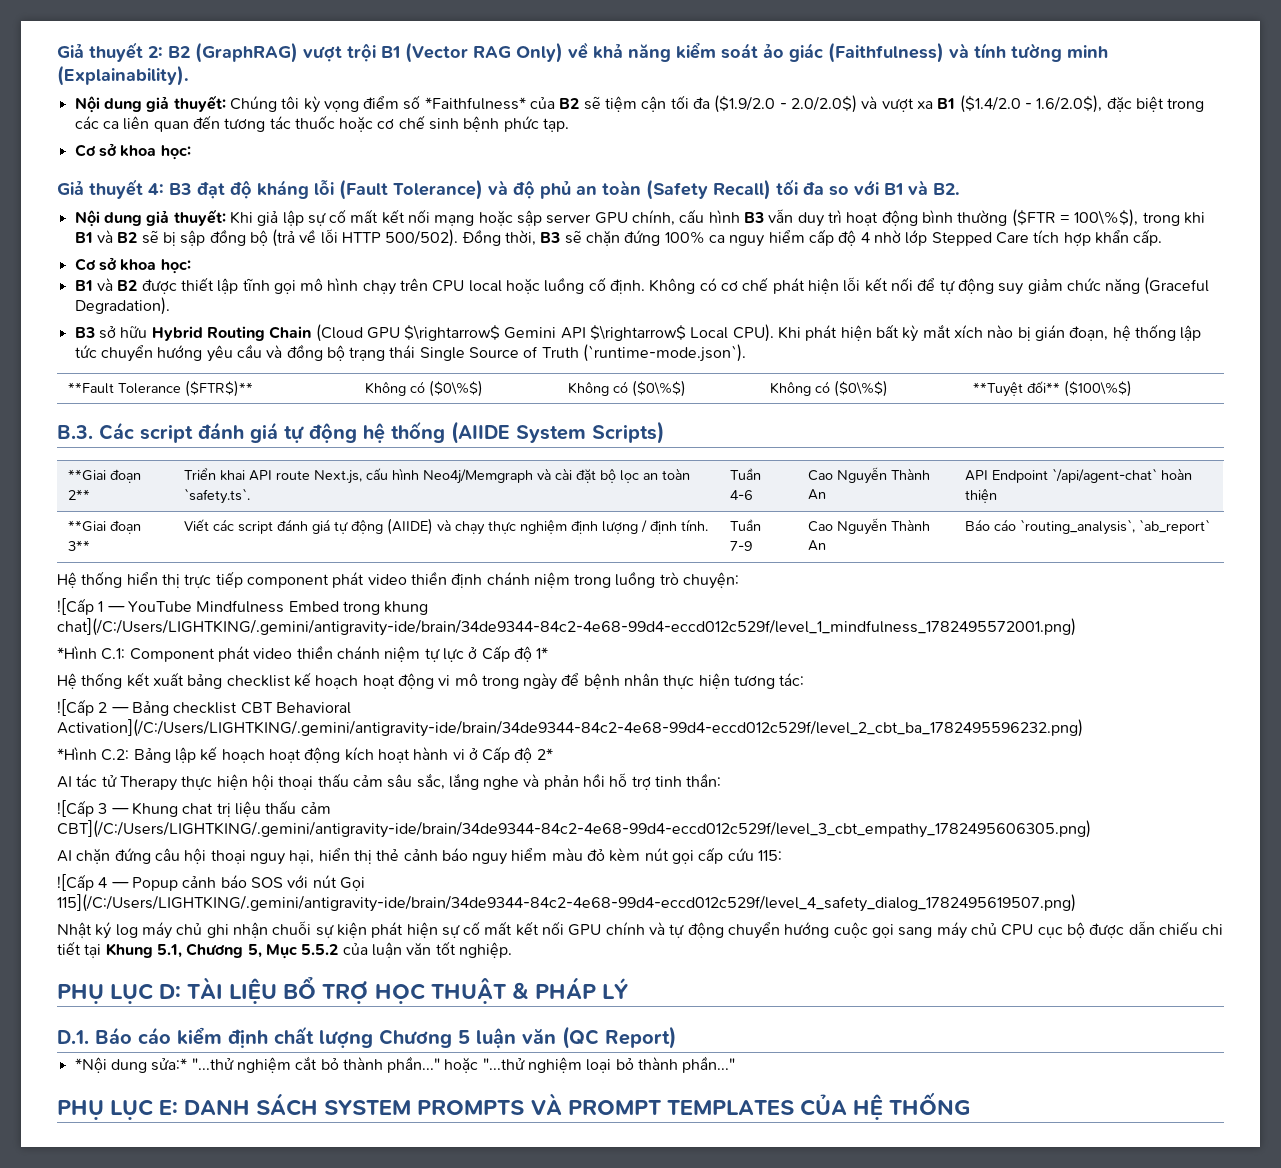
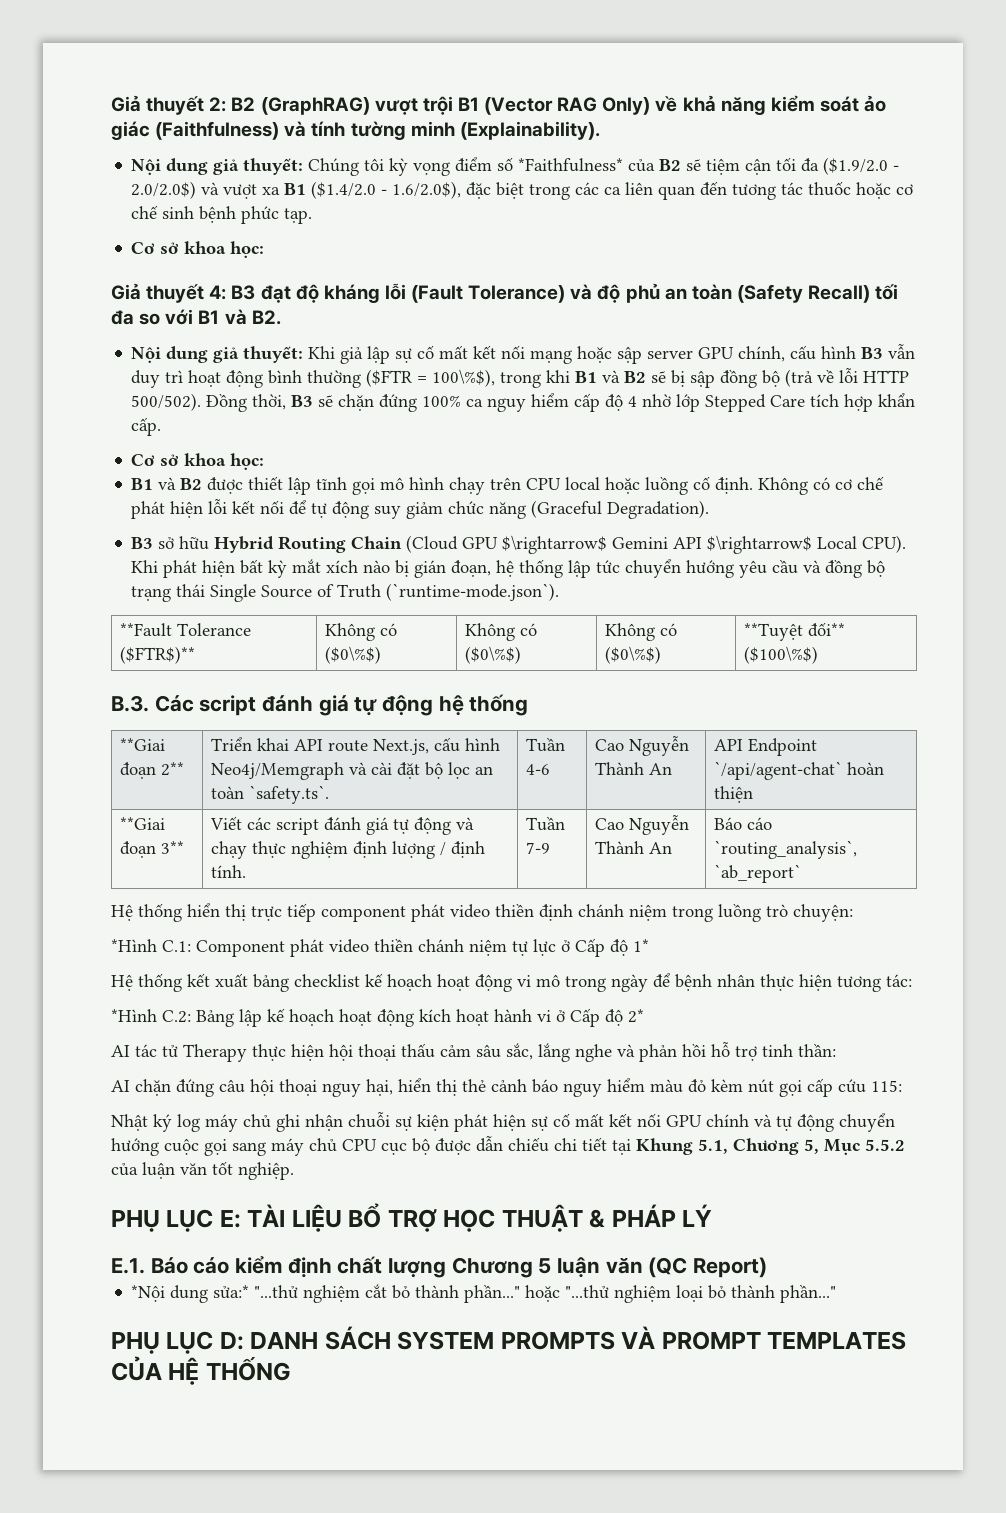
- B.3. Các script đánh giá tự động hệ thống (AIIDE System Scripts)
+ B.3. Các script đánh giá tự động hệ thống
- **Giai đoạn 3** | Viết các script đánh giá tự động (AIIDE) và chạy thực nghiệm định lượng / định tính. | Tuần 7-9 | Cao Nguyễn Thành An | Báo cáo `routing_analysis`, `ab_report`
+ **Giai đoạn 3** | Viết các script đánh giá tự động và chạy thực nghiệm định lượng / định tính. | Tuần 7-9 | Cao Nguyễn Thành An | Báo cáo `routing_analysis`, `ab_report`
- ![Cấp 1 — YouTube Mindfulness Embed trong khung chat](/C:/Users/LIGHTKING/.gemini/antigravity-ide/brain/34de9344-84c2-4e68-99d4-eccd012c529f/level_1_mindfulness_1782495572001.png)
- ![Cấp 2 — Bảng checklist CBT Behavioral Activation](/C:/Users/LIGHTKING/.gemini/antigravity-ide/brain/34de9344-84c2-4e68-99d4-eccd012c529f/level_2_cbt_ba_1782495596232.png)
- ![Cấp 3 — Khung chat trị liệu thấu cảm CBT](/C:/Users/LIGHTKING/.gemini/antigravity-ide/brain/34de9344-84c2-4e68-99d4-eccd012c529f/level_3_cbt_empathy_1782495606305.png)
- ![Cấp 4 — Popup cảnh báo SOS với nút Gọi 115](/C:/Users/LIGHTKING/.gemini/antigravity-ide/brain/34de9344-84c2-4e68-99d4-eccd012c529f/level_4_safety_dialog_1782495619507.png)
- PHỤ LỤC D: TÀI LIỆU BỔ TRỢ HỌC THUẬT & PHÁP LÝ
+ PHỤ LỤC E: TÀI LIỆU BỔ TRỢ HỌC THUẬT & PHÁP LÝ
- D.1. Báo cáo kiểm định chất lượng Chương 5 luận văn (QC Report)
+ E.1. Báo cáo kiểm định chất lượng Chương 5 luận văn (QC Report)
- PHỤ LỤC E: DANH SÁCH SYSTEM PROMPTS VÀ PROMPT TEMPLATES CỦA HỆ THỐNG
+ PHỤ LỤC D: DANH SÁCH SYSTEM PROMPTS VÀ PROMPT TEMPLATES CỦA HỆ THỐNG

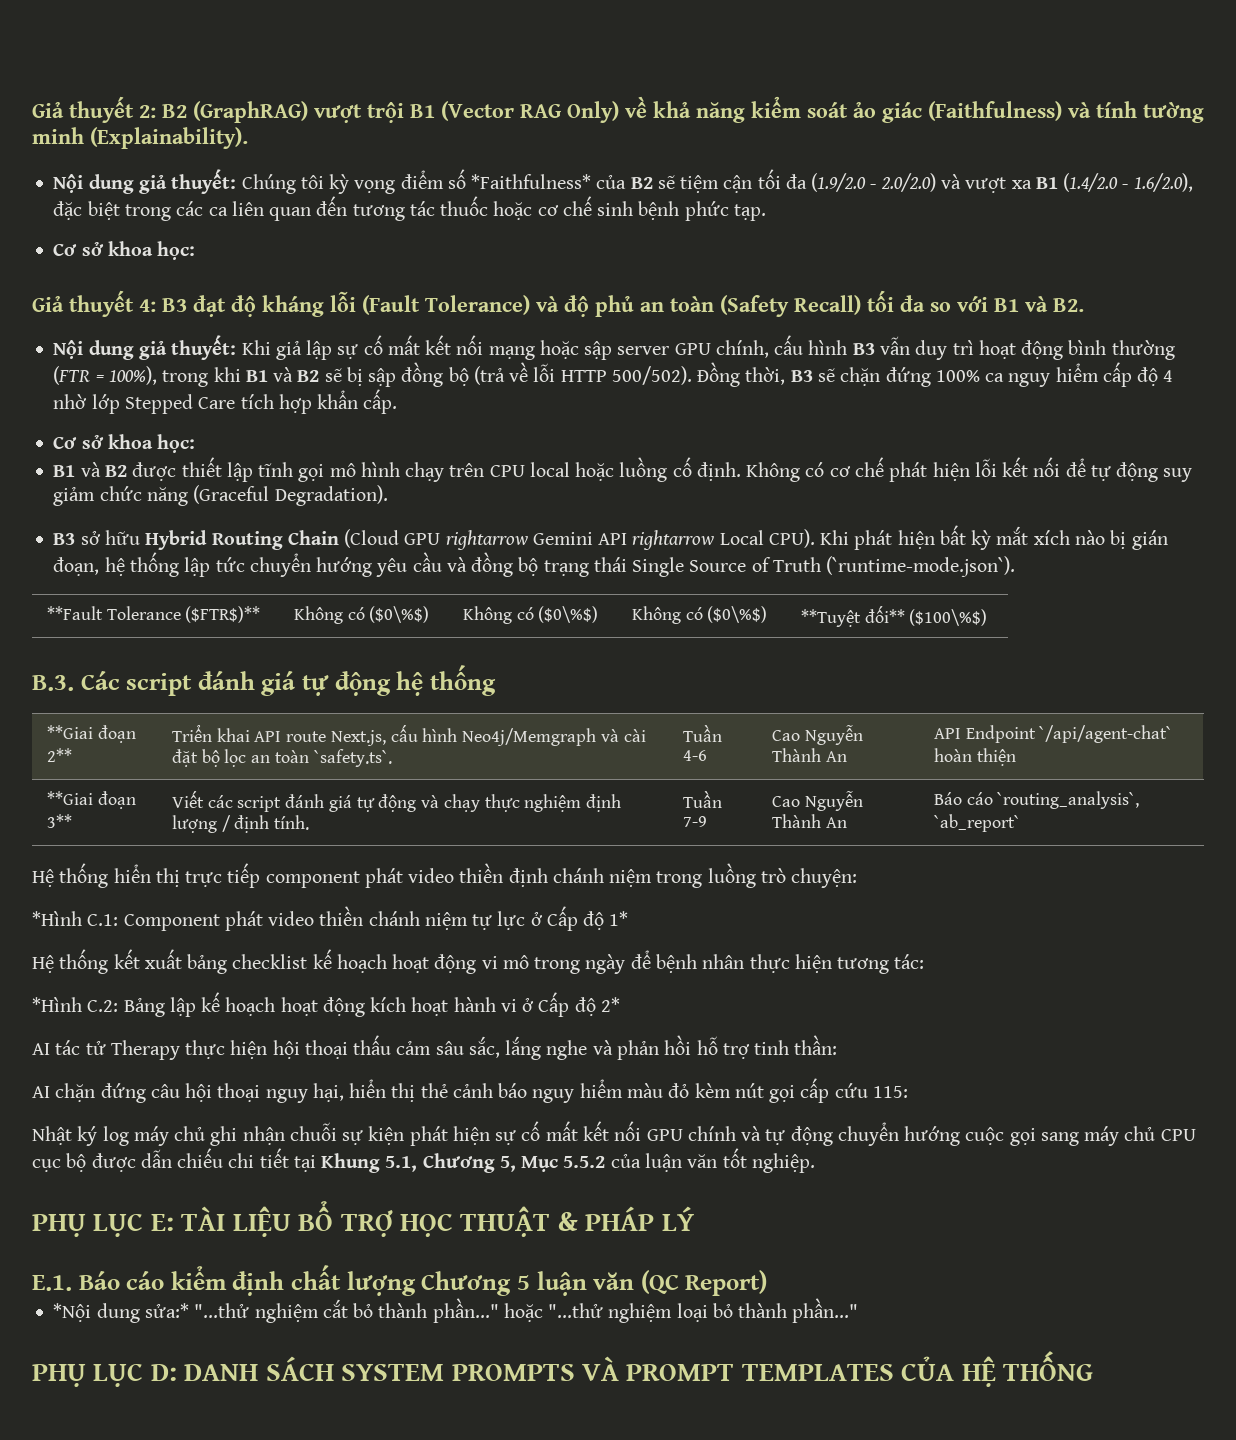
- Nội dung giả thuyết: Chúng tôi kỳ vọng điểm số *Faithfulness* của B2 sẽ tiệm cận tối đa ($1.9/2.0 - 2.0/2.0$) và vượt xa B1 ($1.4/2.0 - 1.6/2.0$), đặc biệt trong các ca liên quan đến tương tác thuốc hoặc cơ chế sinh bệnh phức tạp.
+ Nội dung giả thuyết: Chúng tôi kỳ vọng điểm số *Faithfulness* của B2 sẽ tiệm cận tối đa (1.9/2.0 - 2.0/2.0) và vượt xa B1 (1.4/2.0 - 1.6/2.0), đặc biệt trong các ca liên quan đến tương tác thuốc hoặc cơ chế sinh bệnh phức tạp.
- Nội dung giả thuyết: Khi giả lập sự cố mất kết nối mạng hoặc sập server GPU chính, cấu hình B3 vẫn duy trì hoạt động bình thường ($FTR = 100\%$), trong khi B1 và B2 sẽ bị sập đồng bộ (trả về lỗi HTTP 500/502).
+ Nội dung giả thuyết: Khi giả lập sự cố mất kết nối mạng hoặc sập server GPU chính, cấu hình B3 vẫn duy trì hoạt động bình thường (FTR = 100%), trong khi B1 và B2 sẽ bị sập đồng bộ (trả về lỗi HTTP 500/502).
- B3 sở hữu Hybrid Routing Chain (Cloud GPU $\rightarrow$ Gemini API $\rightarrow$ Local CPU).
+ B3 sở hữu Hybrid Routing Chain (Cloud GPU rightarrow Gemini API rightarrow Local CPU).

